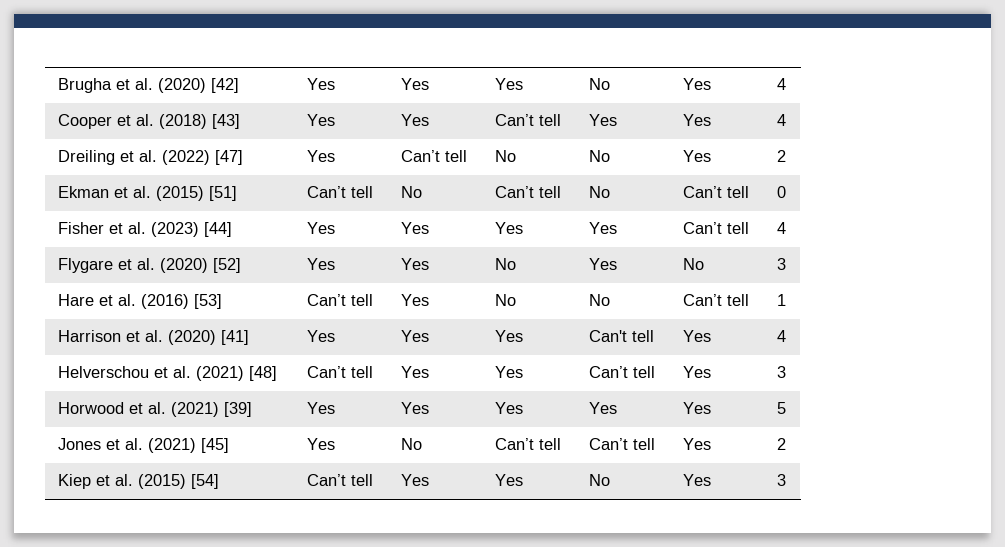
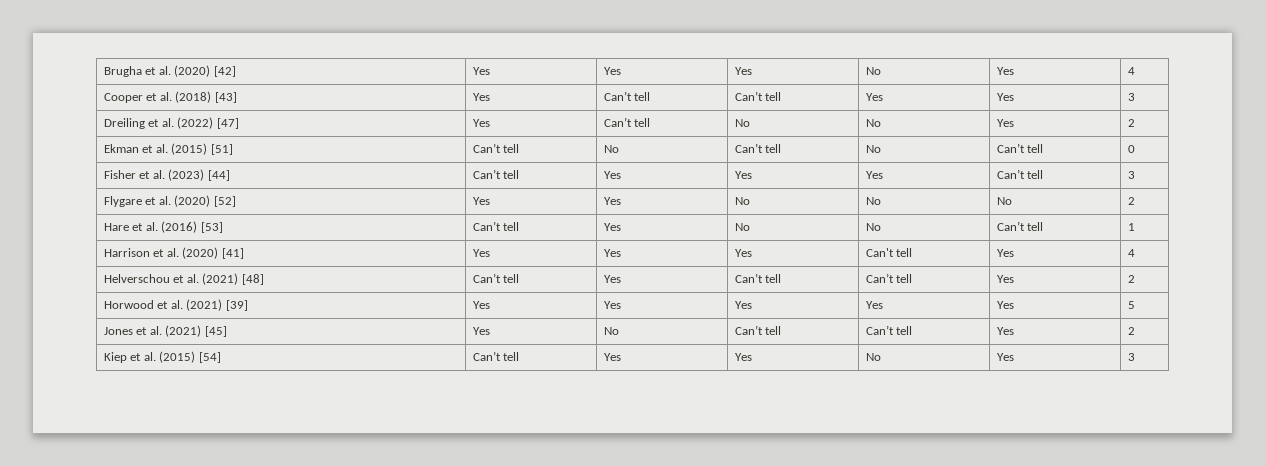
- Cooper et al. (2018) [43] | Yes | Yes | Can’t tell | Yes | Yes | 4
+ Cooper et al. (2018) [43] | Yes | Can’t tell | Can’t tell | Yes | Yes | 3
- Fisher et al. (2023) [44] | Yes | Yes | Yes | Yes | Can’t tell | 4
+ Fisher et al. (2023) [44] | Can’t tell | Yes | Yes | Yes | Can’t tell | 3
- Flygare et al. (2020) [52] | Yes | Yes | No | Yes | No | 3
+ Flygare et al. (2020) [52] | Yes | Yes | No | No | No | 2
- Helverschou et al. (2021) [48] | Can’t tell | Yes | Yes | Can’t tell | Yes | 3
+ Helverschou et al. (2021) [48] | Can’t tell | Yes | Can’t tell | Can’t tell | Yes | 2

